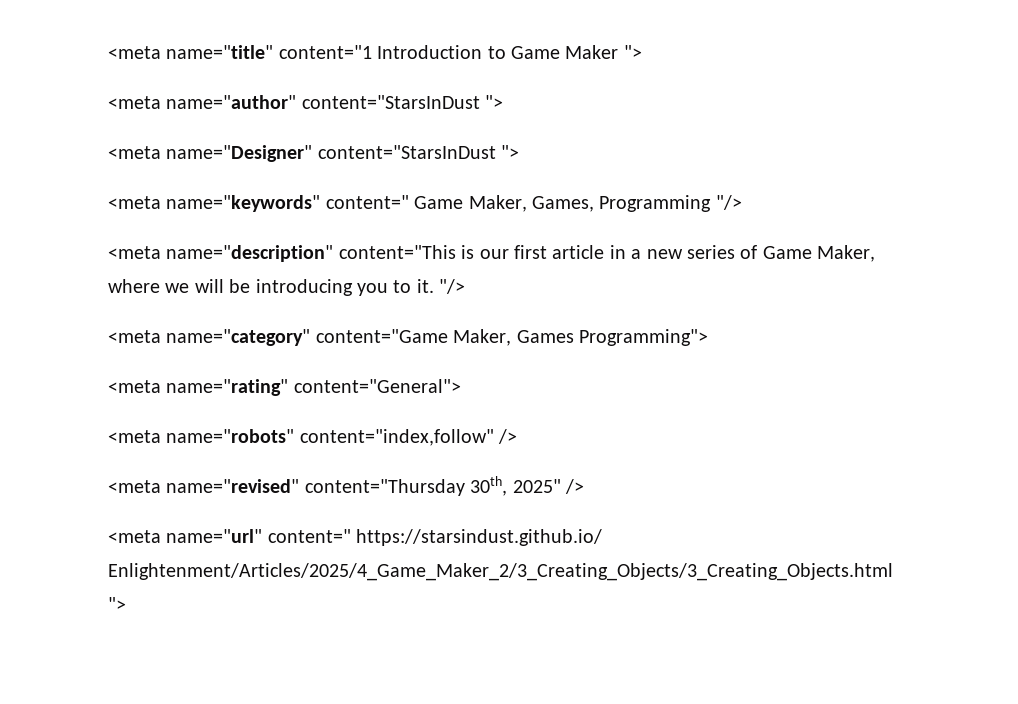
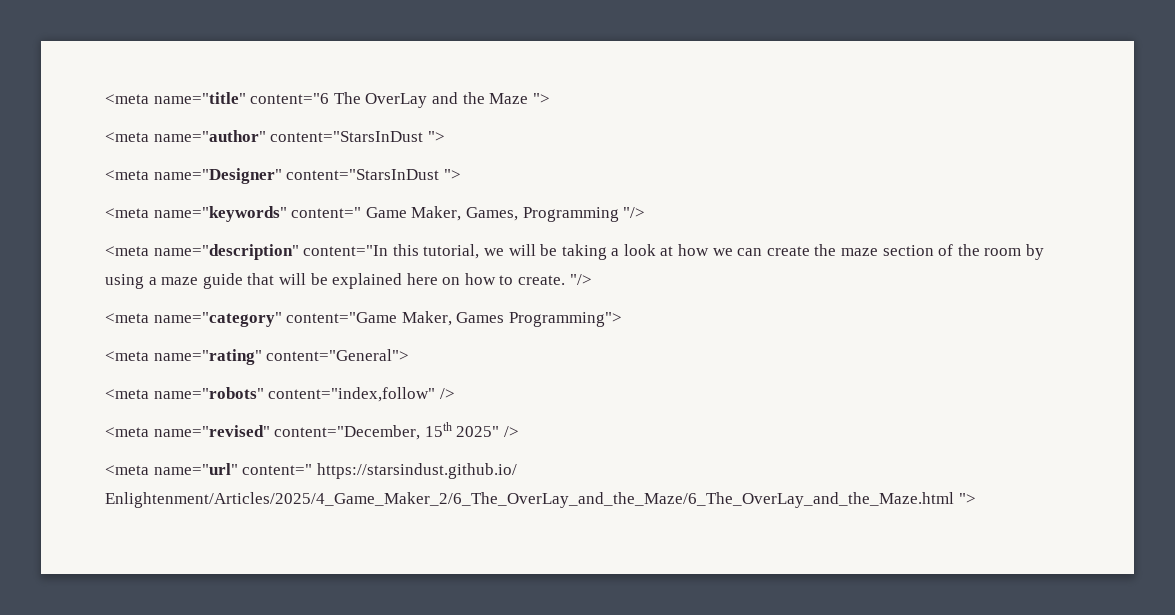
- <meta name="title" content="1 Introduction to Game Maker ">
+ <meta name="title" content="6 The OverLay and the Maze ">
- <meta name="description" content="This is our first article in a new series of Game Maker, where we will be introducing you to it.
+ <meta name="description" content="In this tutorial, we will be taking a look at how we can create the maze section of the room by using a maze guide that will be explained here on how to create.
- <meta name="revised" content="Thursday 30th, 2025" />
+ <meta name="revised" content="December, 15th 2025" />
- <meta name="url" content=" https://starsindust.github.io/ Enlightenment/Articles/2025/4_Game_Maker_2/3_Creating_Objects/3_Creating_Objects.html ">
+ <meta name="url" content=" https://starsindust.github.io/ Enlightenment/Articles/2025/4_Game_Maker_2/6_The_OverLay_and_the_Maze/6_The_OverLay_and_the_Maze.html ">

